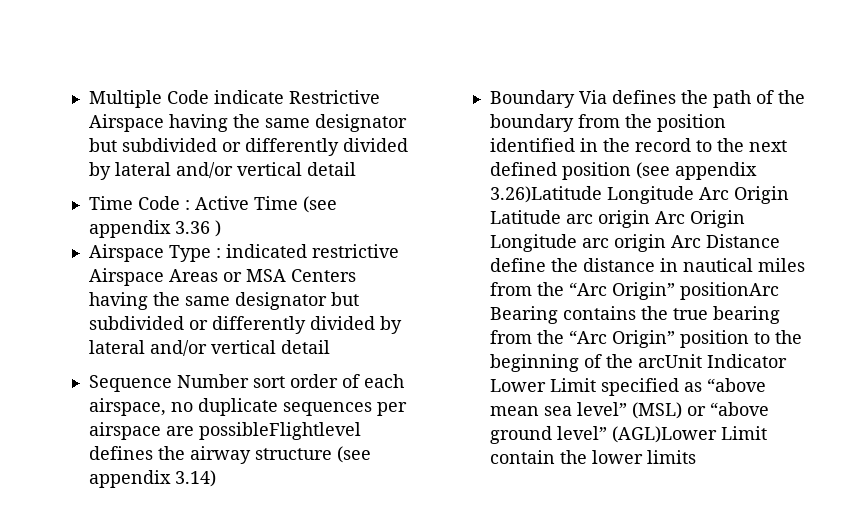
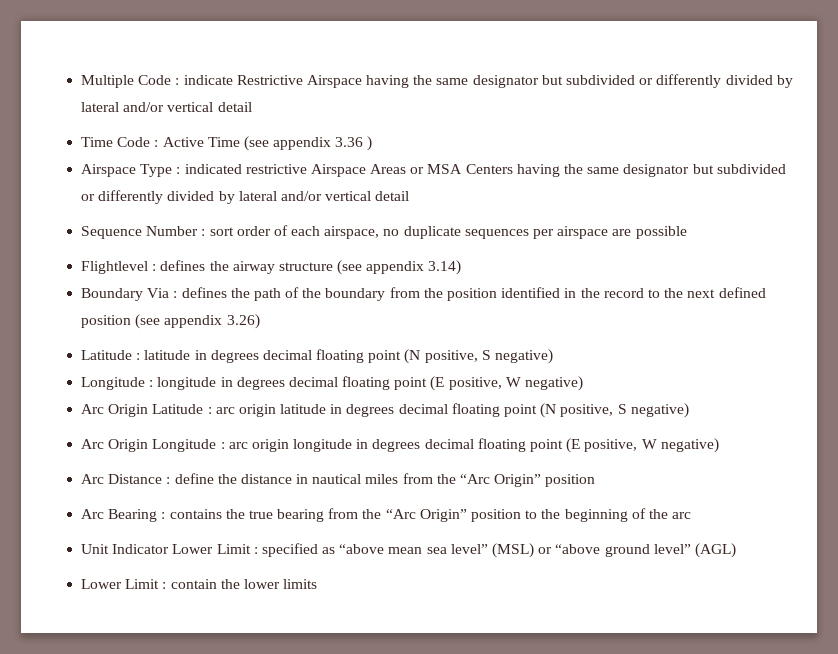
- Multiple Code indicate Restrictive Airspace having the same designator but subdivided or differently divided by lateral and/or vertical detail
+ Multiple Code : indicate Restrictive Airspace having the same designator but subdivided or differently divided by lateral and/or vertical detail
- Sequence Number sort order of each airspace, no duplicate sequences per airspace are possibleFlightlevel defines the airway structure (see appendix 3.14)
+ Sequence Number : sort order of each airspace, no duplicate sequences per airspace are possible
+ Flightlevel : defines the airway structure (see appendix 3.14)
- Boundary Via defines the path of the boundary from the position identified in the record to the next defined position (see appendix 3.26)Latitude Longitude Arc Origin Latitude arc origin Arc Origin Longitude arc origin Arc Distance define the distance in nautical miles from the “Arc Origin” positionArc Bearing contains the true bearing from the “Arc Origin” position to the beginning of the arcUnit Indicator Lower Limit specified as “above mean sea level” (MSL) or “above ground level” (AGL)Lower Limit contain the lower limits
+ Boundary Via : defines the path of the boundary from the position identified in the record to the next defined position (see appendix 3.26)
+ Latitude : latitude in degrees decimal floating point (N positive, S negative)
+ Longitude : longitude in degrees decimal floating point (E positive, W negative)
+ Arc Origin Latitude : arc origin latitude in degrees decimal floating point (N positive, S negative)
+ Arc Origin Longitude : arc origin longitude in degrees decimal floating point (E positive, W negative)
+ Arc Distance : define the distance in nautical miles from the “Arc Origin” position
+ Arc Bearing : contains the true bearing from the “Arc Origin” position to the beginning of the arc
+ Unit Indicator Lower Limit : specified as “above mean sea level” (MSL) or “above ground level” (AGL)
+ Lower Limit : contain the lower limits

